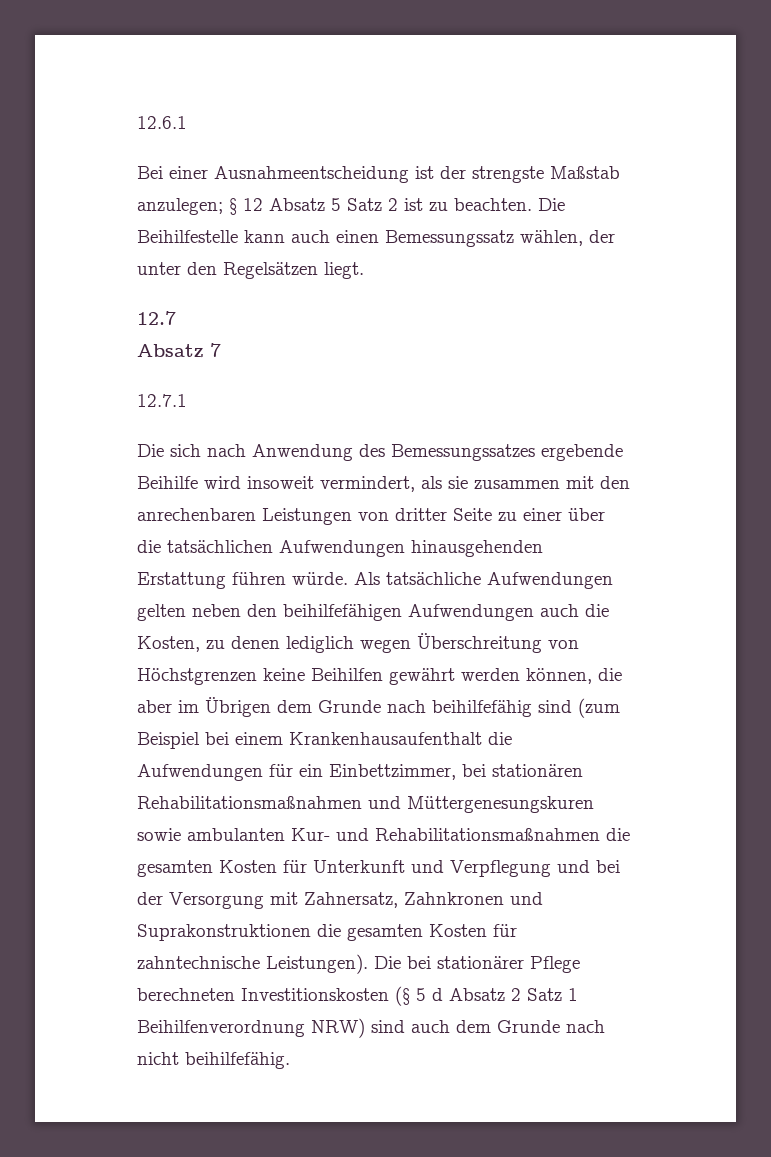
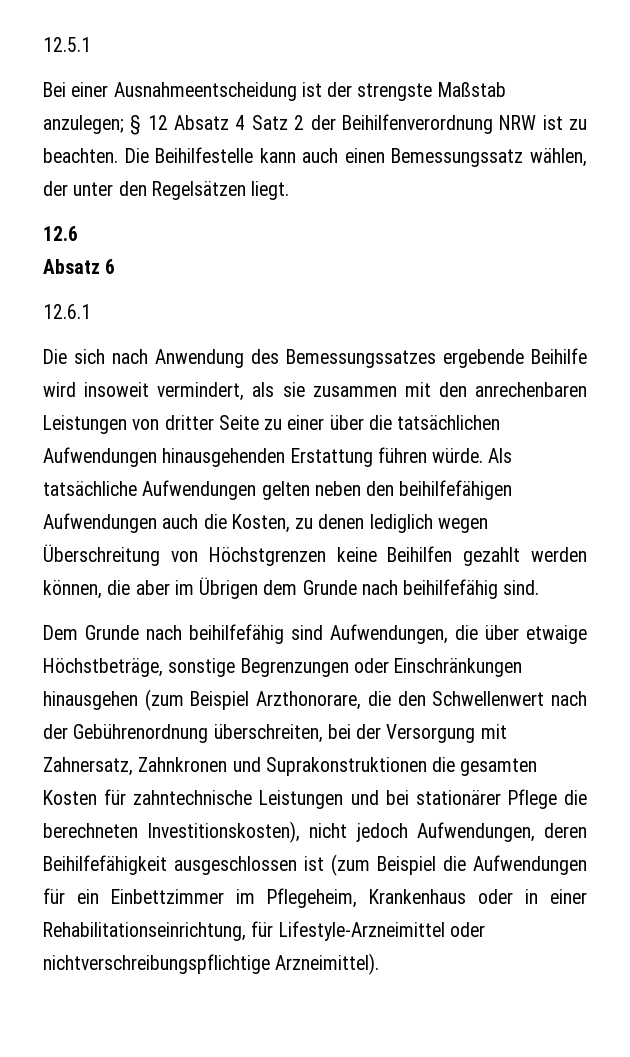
- 12.6.1
+ 12.5.1
- Bei einer Ausnahmeentscheidung ist der strengste Maßstab anzulegen; § 12 Absatz 5 Satz 2 ist zu beachten.
+ Bei einer Ausnahmeentscheidung ist der strengste Maßstab anzulegen; § 12 Absatz 4 Satz 2 der Beihilfenverordnung NRW ist zu beachten.
- 12.7
- Absatz 7
- 12.7.1
+ 12.6
+ Absatz 6
+ 12.6.1
- Als tatsächliche Aufwendungen gelten neben den beihilfefähigen Aufwendungen auch die Kosten, zu denen lediglich wegen Überschreitung von Höchstgrenzen keine Beihilfen gewährt werden können, die aber im Übrigen dem Grunde nach beihilfefähig sind (zum Beispiel bei einem Krankenhausaufenthalt die Aufwendungen für ein Einbettzimmer, bei stationären Rehabilitationsmaßnahmen und Müttergenesungskuren sowie ambulanten Kur- und Rehabilitationsmaßnahmen die gesamten Kosten für Unterkunft und Verpflegung und bei der Versorgung mit Zahnersatz, Zahnkronen und Suprakonstruktionen die gesamten Kosten für zahntechnische Leistungen). Die bei stationärer Pflege berechneten Investitionskosten (§ 5 d Absatz 2 Satz 1 Beihilfenverordnung NRW) sind auch dem Grunde nach nicht beihilfefähig.
+ Als tatsächliche Aufwendungen gelten neben den beihilfefähigen Aufwendungen auch die Kosten, zu denen lediglich wegen Überschreitung von Höchstgrenzen keine Beihilfen gezahlt werden können, die aber im Übrigen dem Grunde nach beihilfefähig sind.
+ Dem Grunde nach beihilfefähig sind Aufwendungen, die über etwaige Höchstbeträge, sonstige Begrenzungen oder Einschränkungen hinausgehen (zum Beispiel Arzthonorare, die den Schwellenwert nach der Gebührenordnung überschreiten, bei der Versorgung mit Zahnersatz, Zahnkronen und Suprakonstruktionen die gesamten Kosten für zahntechnische Leistungen und bei stationärer Pflege die berechneten Investitionskosten), nicht jedoch Aufwendungen, deren Beihilfefähigkeit ausgeschlossen ist (zum Beispiel die Aufwendungen für ein Einbettzimmer im Pflegeheim, Krankenhaus oder in einer Rehabilitationseinrichtung, für Lifestyle-Arzneimittel oder nichtverschreibungspflichtige Arzneimittel).

